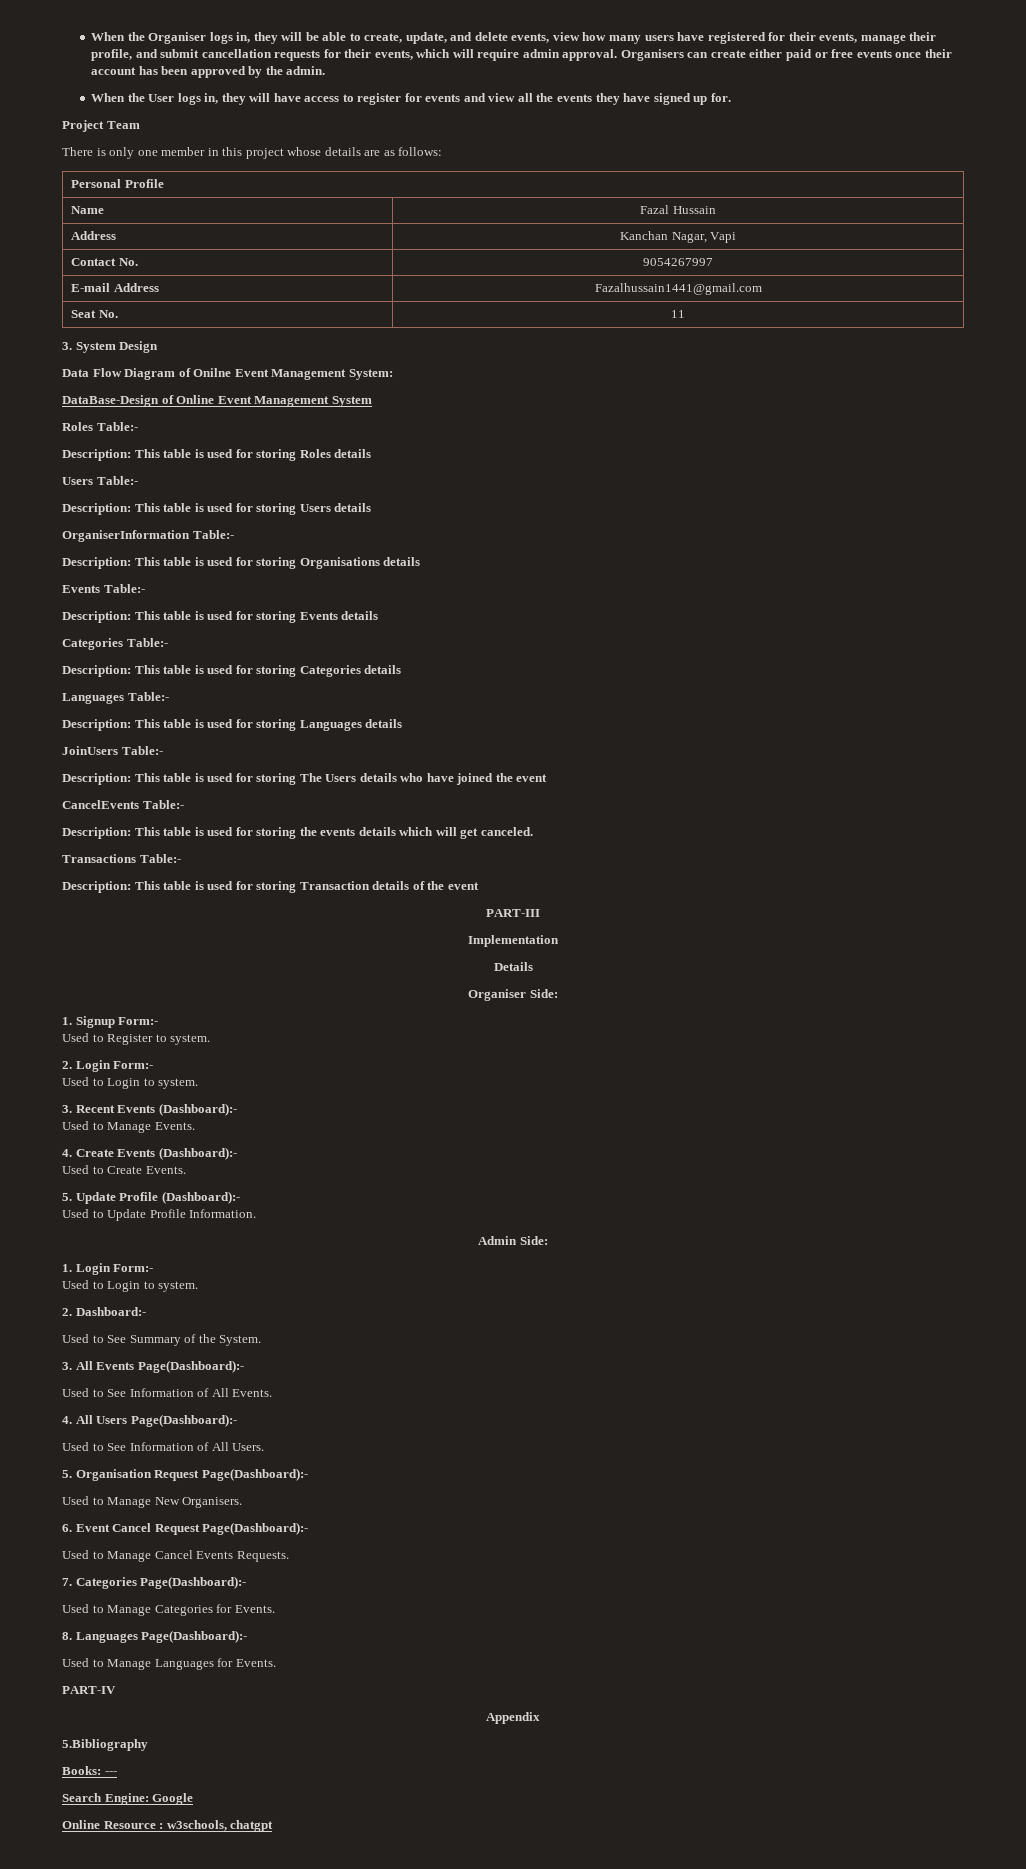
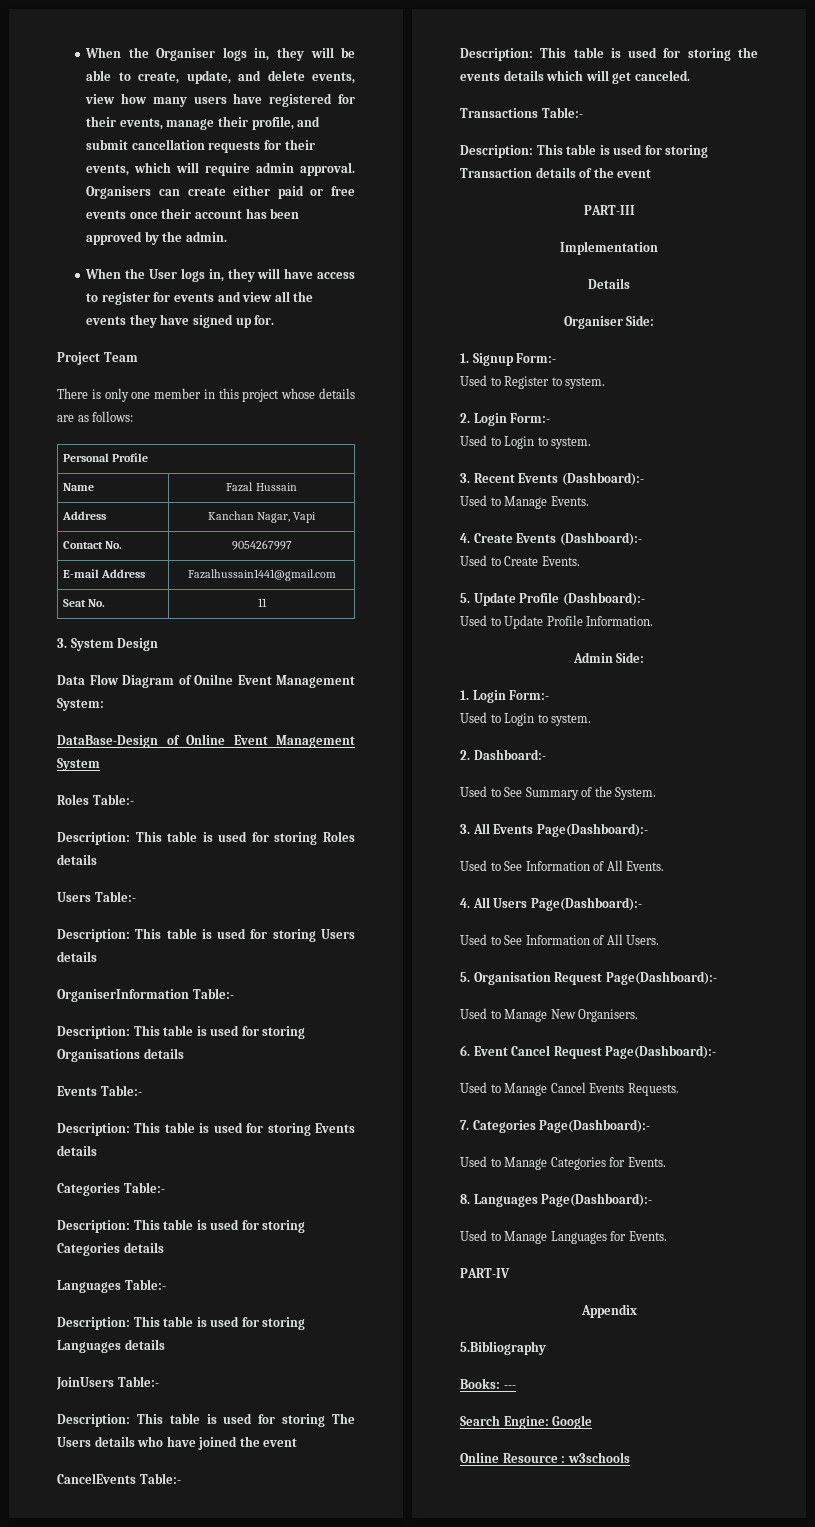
- Online Resource : w3schools, chatgpt
+ Online Resource : w3schools

